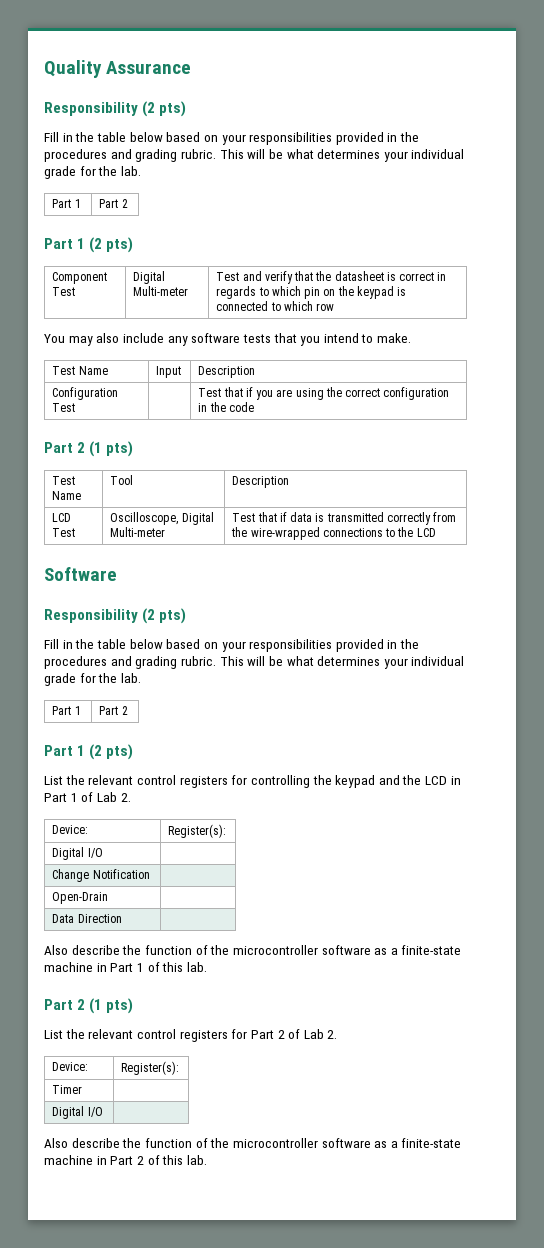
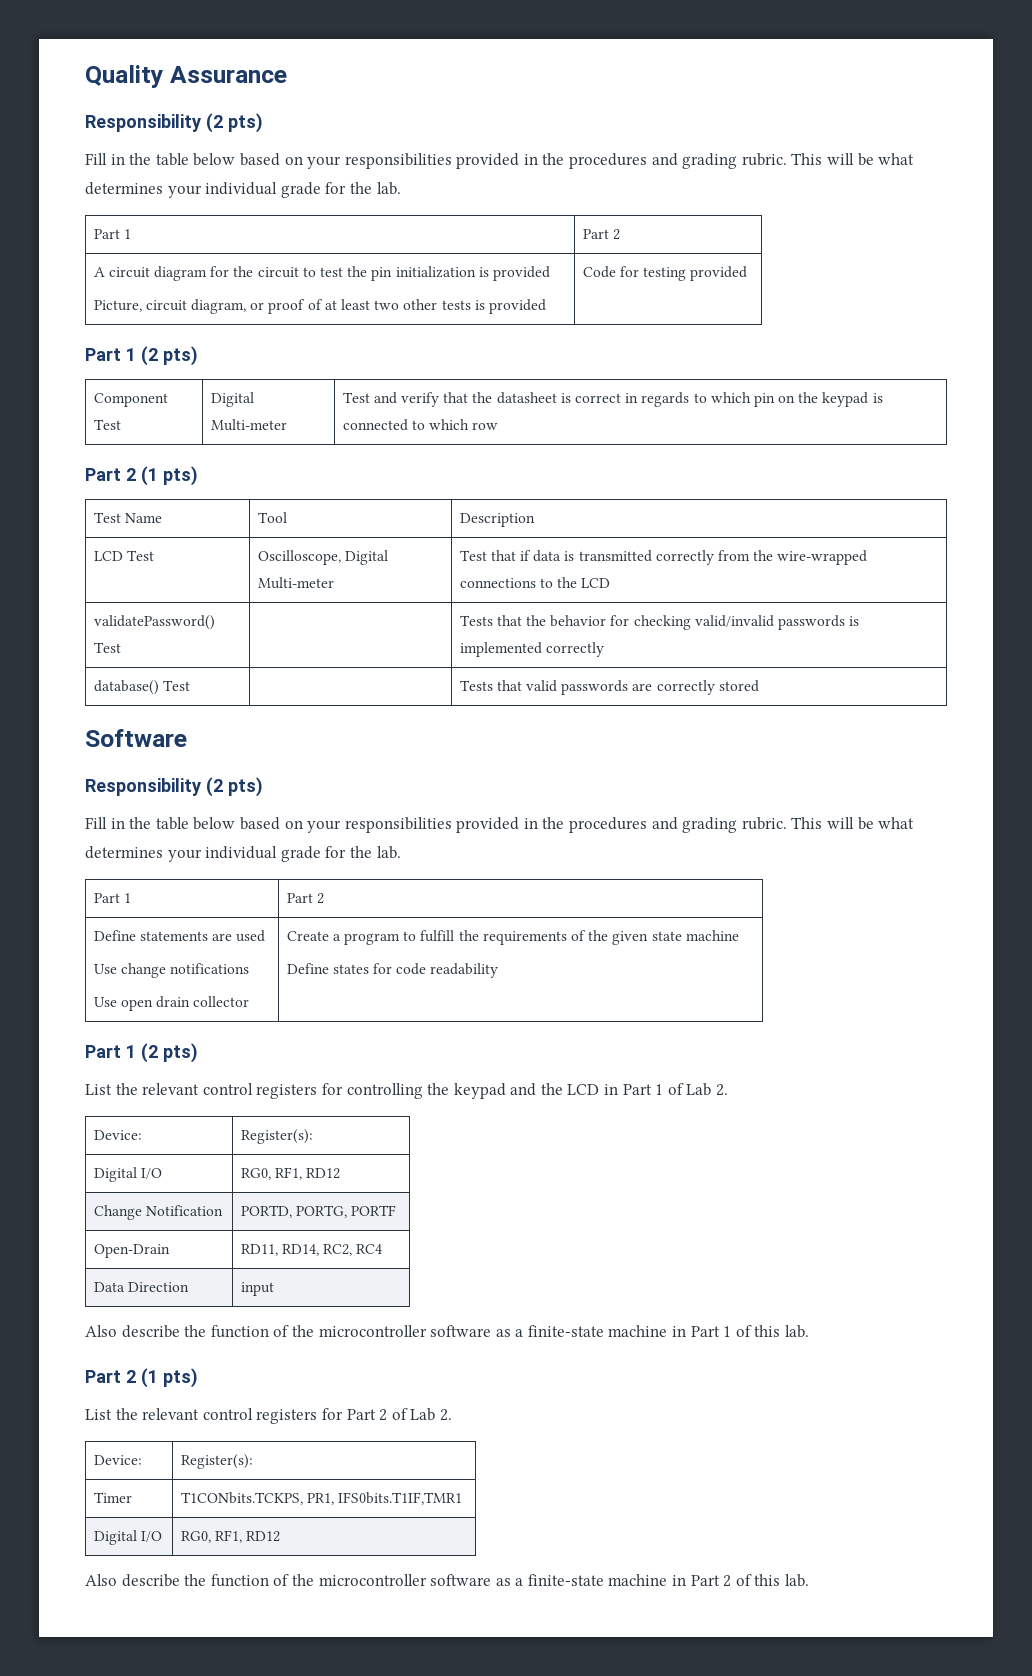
+ A circuit diagram for the circuit to test the pin initialization is provided
+ Picture, circuit diagram, or proof of at least two other tests is provided | Code for testing provided
- You may also include any software tests that you intend to make.
- Test Name | Input | Description
- Configuration Test | | Test that if you are using the correct configuration in the code
+ validatePassword() Test | | Tests that the behavior for checking valid/invalid passwords is implemented correctly
+ database() Test | | Tests that valid passwords are correctly stored
+ Define statements are used
+ Use change notifications
+ Use open drain collector | Create a program to fulfill the requirements of the given state machine
+ Define states for code readability
  List the relevant control registers for controlling the keypad and the LCD in Part 1 of Lab 2.
  Device: | Register(s):
- Digital I/O |
+ Digital I/O | RG0, RF1, RD12
- Change Notification |
- Open-Drain |
+ Change Notification | PORTD, PORTG, PORTF
+ Open-Drain | RD11, RD14, RC2, RC4
- Data Direction |
+ Data Direction | input
- Timer |
- Digital I/O |
+ Timer | T1CONbits.TCKPS, PR1, IFS0bits.T1IF,TMR1
+ Digital I/O | RG0, RF1, RD12

